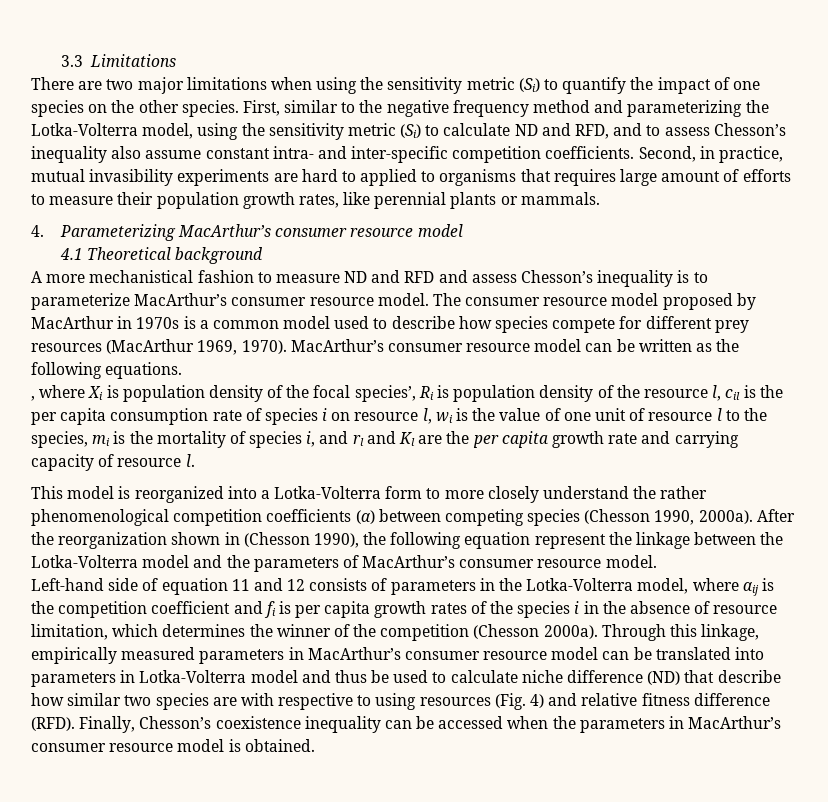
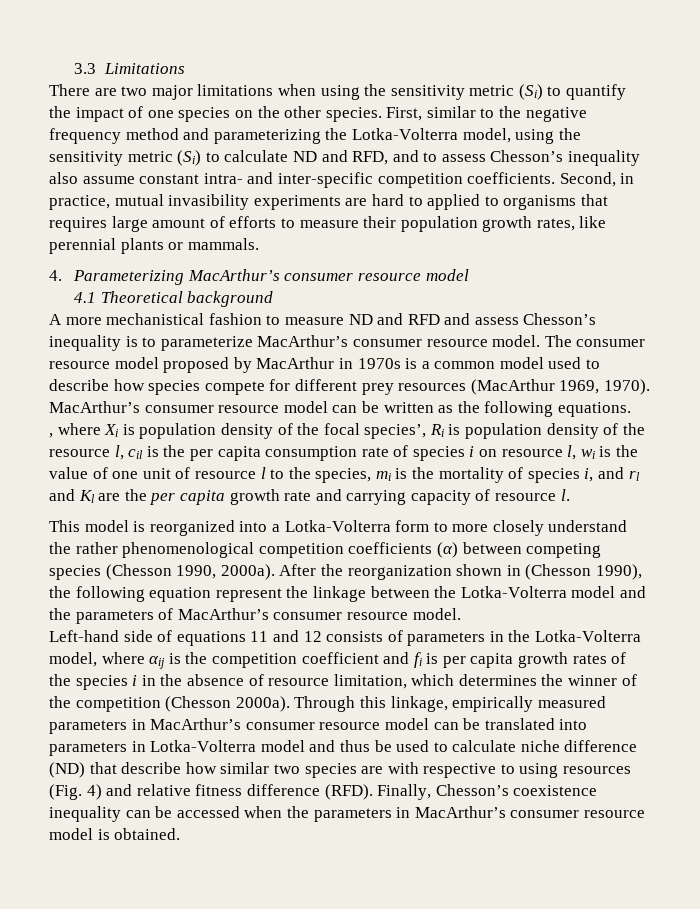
- Left-hand side of equation 11 and 12 consists of parameters in the Lotka-Volterra model, where αij is the competition coefficient and fi is per capita growth rates of the species i in the absence of resource limitation, which determines the winner of the competition (Chesson 2000a).
+ Left-hand side of equations 11 and 12 consists of parameters in the Lotka-Volterra model, where αij is the competition coefficient and fi is per capita growth rates of the species i in the absence of resource limitation, which determines the winner of the competition (Chesson 2000a).

